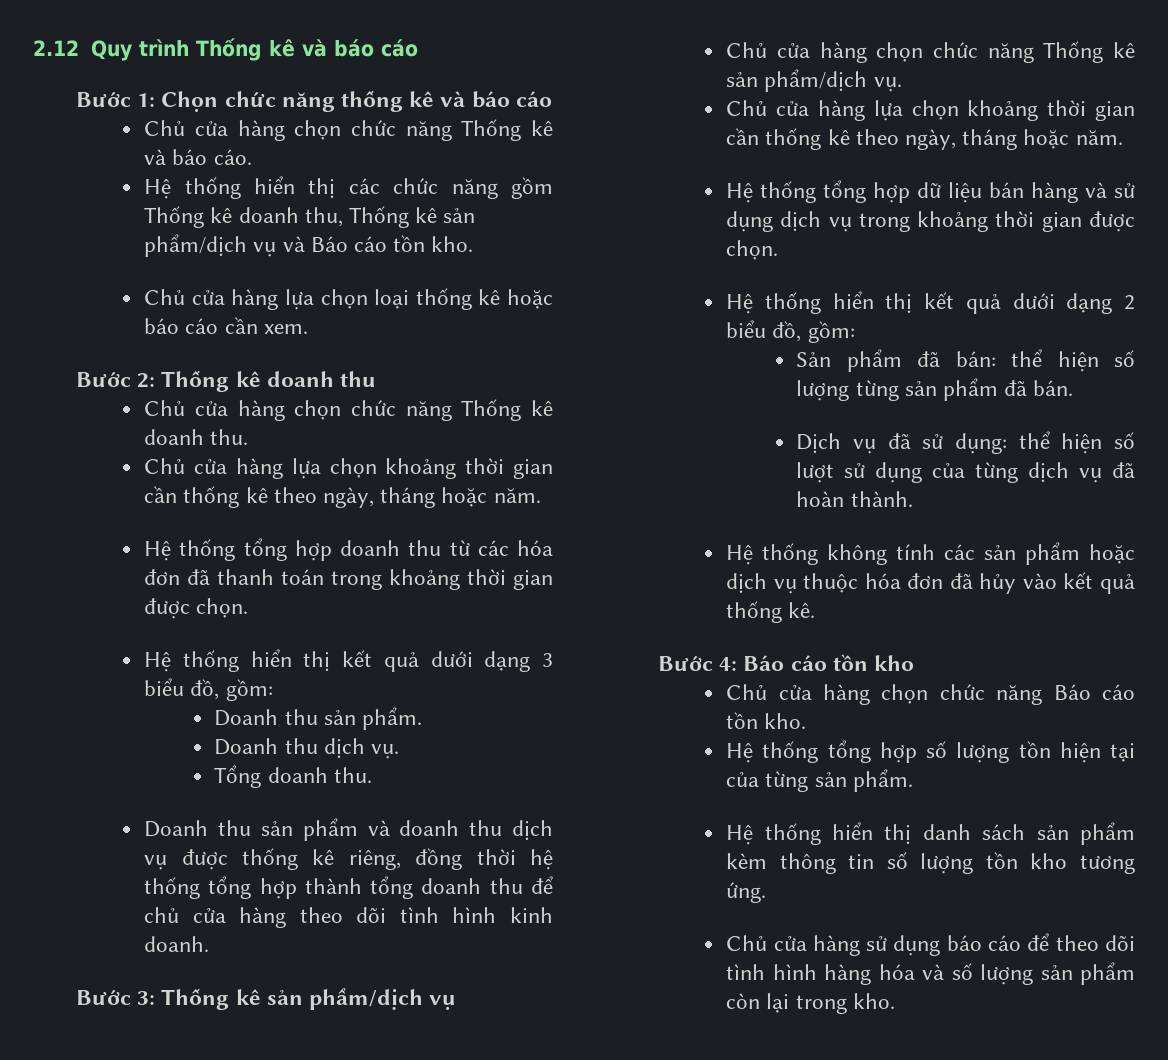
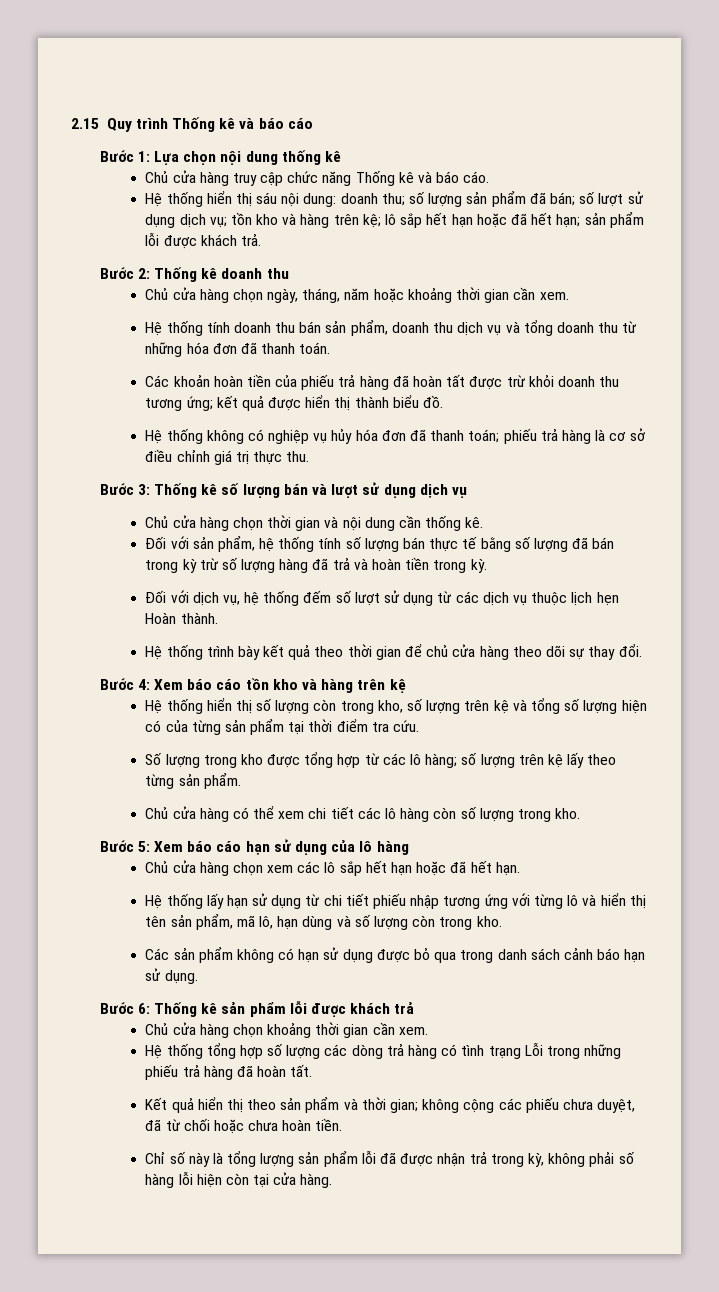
- 2.12 Quy trình Thống kê và báo cáo
+ 2.15 Quy trình Thống kê và báo cáo
- Bước 1: Chọn chức năng thống kê và báo cáo
- Chủ cửa hàng chọn chức năng Thống kê và báo cáo.
+ Bước 1: Lựa chọn nội dung thống kê
+ Chủ cửa hàng truy cập chức năng Thống kê và báo cáo.
- Hệ thống hiển thị các chức năng gồm Thống kê doanh thu, Thống kê sản phẩm/dịch vụ và Báo cáo tồn kho.
- Chủ cửa hàng lựa chọn loại thống kê hoặc báo cáo cần xem.
+ Hệ thống hiển thị sáu nội dung: doanh thu; số lượng sản phẩm đã bán; số lượt sử dụng dịch vụ; tồn kho và hàng trên kệ; lô sắp hết hạn hoặc đã hết hạn; sản phẩm lỗi được khách trả.
- Chủ cửa hàng chọn chức năng Thống kê doanh thu.
- Chủ cửa hàng lựa chọn khoảng thời gian cần thống kê theo ngày, tháng hoặc năm.
- Hệ thống tổng hợp doanh thu từ các hóa đơn đã thanh toán trong khoảng thời gian được chọn.
- Hệ thống hiển thị kết quả dưới dạng 3 biểu đồ, gồm:
- Doanh thu sản phẩm.
- Doanh thu dịch vụ.
- Tổng doanh thu.
- Doanh thu sản phẩm và doanh thu dịch vụ được thống kê riêng, đồng thời hệ thống tổng hợp thành tổng doanh thu để chủ cửa hàng theo dõi tình hình kinh doanh.
- Bước 3: Thống kê sản phẩm/dịch vụ
- Chủ cửa hàng chọn chức năng Thống kê sản phẩm/dịch vụ.
- Chủ cửa hàng lựa chọn khoảng thời gian cần thống kê theo ngày, tháng hoặc năm.
- Hệ thống tổng hợp dữ liệu bán hàng và sử dụng dịch vụ trong khoảng thời gian được chọn.
- Hệ thống hiển thị kết quả dưới dạng 2 biểu đồ, gồm:
- Sản phẩm đã bán: thể hiện số lượng từng sản phẩm đã bán.
- Dịch vụ đã sử dụng: thể hiện số lượt sử dụng của từng dịch vụ đã hoàn thành.
- Hệ thống không tính các sản phẩm hoặc dịch vụ thuộc hóa đơn đã hủy vào kết quả thống kê.
- Bước 4: Báo cáo tồn kho
- Chủ cửa hàng chọn chức năng Báo cáo tồn kho.
+ Chủ cửa hàng chọn ngày, tháng, năm hoặc khoảng thời gian cần xem.
+ Hệ thống tính doanh thu bán sản phẩm, doanh thu dịch vụ và tổng doanh thu từ những hóa đơn đã thanh toán.
+ Các khoản hoàn tiền của phiếu trả hàng đã hoàn tất được trừ khỏi doanh thu tương ứng; kết quả được hiển thị thành biểu đồ.
+ Hệ thống không có nghiệp vụ hủy hóa đơn đã thanh toán; phiếu trả hàng là cơ sở điều chỉnh giá trị thực thu.
+ Bước 3: Thống kê số lượng bán và lượt sử dụng dịch vụ
+ Chủ cửa hàng chọn thời gian và nội dung cần thống kê.
+ Đối với sản phẩm, hệ thống tính số lượng bán thực tế bằng số lượng đã bán trong kỳ trừ số lượng hàng đã trả và hoàn tiền trong kỳ.
+ Đối với dịch vụ, hệ thống đếm số lượt sử dụng từ các dịch vụ thuộc lịch hẹn Hoàn thành.
+ Hệ thống trình bày kết quả theo thời gian để chủ cửa hàng theo dõi sự thay đổi.
+ Bước 4: Xem báo cáo tồn kho và hàng trên kệ
+ Hệ thống hiển thị số lượng còn trong kho, số lượng trên kệ và tổng số lượng hiện có của từng sản phẩm tại thời điểm tra cứu.
+ Số lượng trong kho được tổng hợp từ các lô hàng; số lượng trên kệ lấy theo từng sản phẩm.
+ Chủ cửa hàng có thể xem chi tiết các lô hàng còn số lượng trong kho.
+ Bước 5: Xem báo cáo hạn sử dụng của lô hàng
+ Chủ cửa hàng chọn xem các lô sắp hết hạn hoặc đã hết hạn.
+ Hệ thống lấy hạn sử dụng từ chi tiết phiếu nhập tương ứng với từng lô và hiển thị tên sản phẩm, mã lô, hạn dùng và số lượng còn trong kho.
+ Các sản phẩm không có hạn sử dụng được bỏ qua trong danh sách cảnh báo hạn sử dụng.
+ Bước 6: Thống kê sản phẩm lỗi được khách trả
+ Chủ cửa hàng chọn khoảng thời gian cần xem.
- Hệ thống tổng hợp số lượng tồn hiện tại của từng sản phẩm.
- Hệ thống hiển thị danh sách sản phẩm kèm thông tin số lượng tồn kho tương ứng.
- Chủ cửa hàng sử dụng báo cáo để theo dõi tình hình hàng hóa và số lượng sản phẩm còn lại trong kho.
+ Hệ thống tổng hợp số lượng các dòng trả hàng có tình trạng Lỗi trong những phiếu trả hàng đã hoàn tất.
+ Kết quả hiển thị theo sản phẩm và thời gian; không cộng các phiếu chưa duyệt, đã từ chối hoặc chưa hoàn tiền.
+ Chỉ số này là tổng lượng sản phẩm lỗi đã được nhận trả trong kỳ, không phải số hàng lỗi hiện còn tại cửa hàng.

